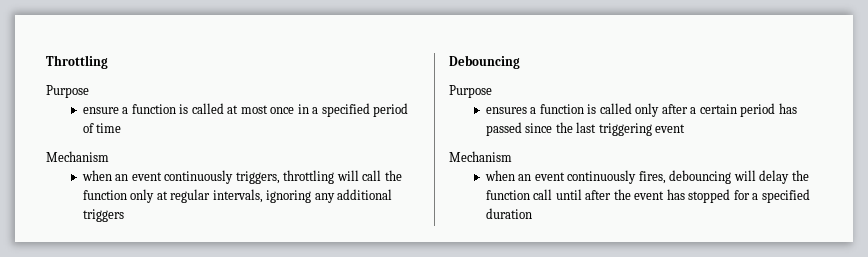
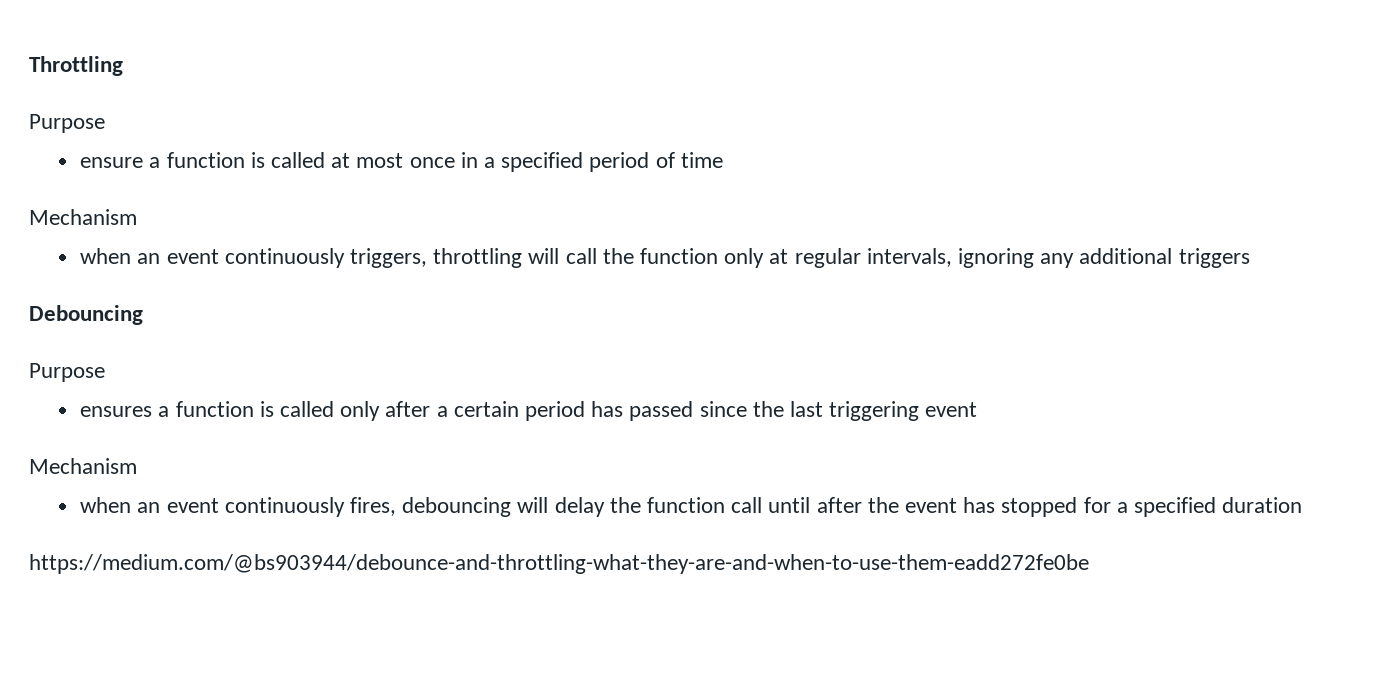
+ https://medium.com/@bs903944/debounce-and-throttling-what-they-are-and-when-to-use-them-eadd272fe0be

